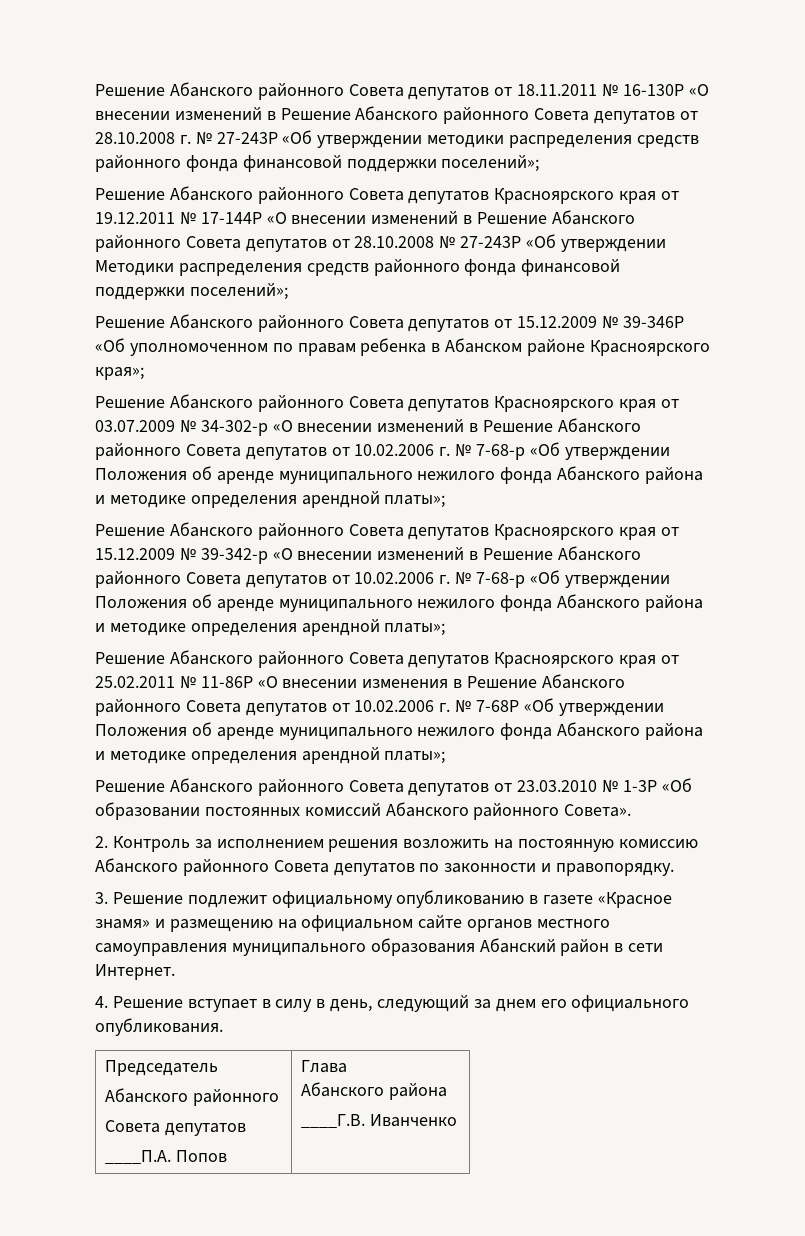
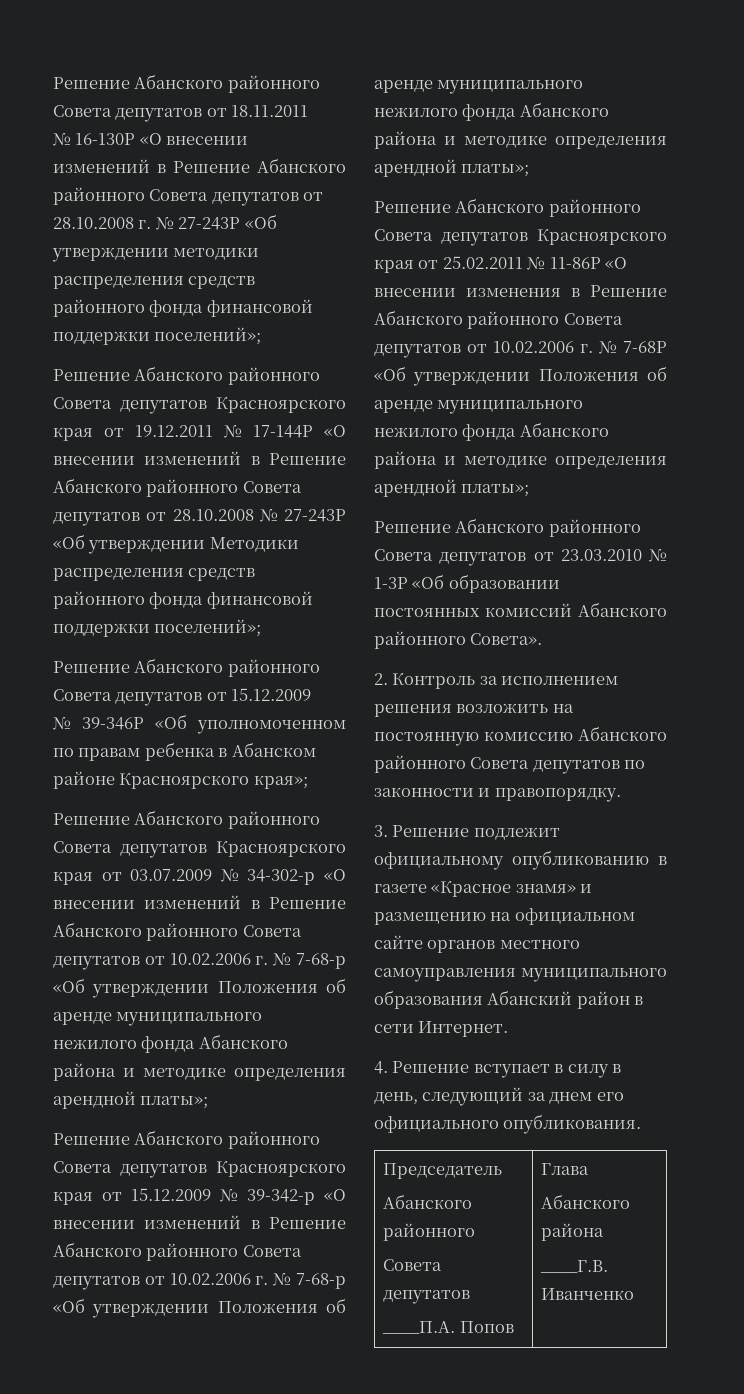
- Решение Абанского районного Совета депутатов от 18.11.2011 № 16-130Р «О внесении изменений в Решение Абанского районного Совета депутатов от 28.10.2008 г. № 27-243Р «Об утверждении методики распределения средств районного фонда финансовой поддержки поселений»;
+ Решение Абанского районного Совета депутатов от 18.11.2011
+ № 16-130Р «О внесении изменений в Решение Абанского районного Совета депутатов от 28.10.2008 г. № 27-243Р «Об утверждении методики распределения средств районного фонда финансовой поддержки поселений»;
- Решение Абанского районного Совета депутатов от 15.12.2009 № 39-346Р «Об уполномоченном по правам ребенка в Абанском районе Красноярского края»;
+ Решение Абанского районного Совета депутатов от 15.12.2009
+ № 39-346Р «Об уполномоченном по правам ребенка в Абанском районе Красноярского края»;

